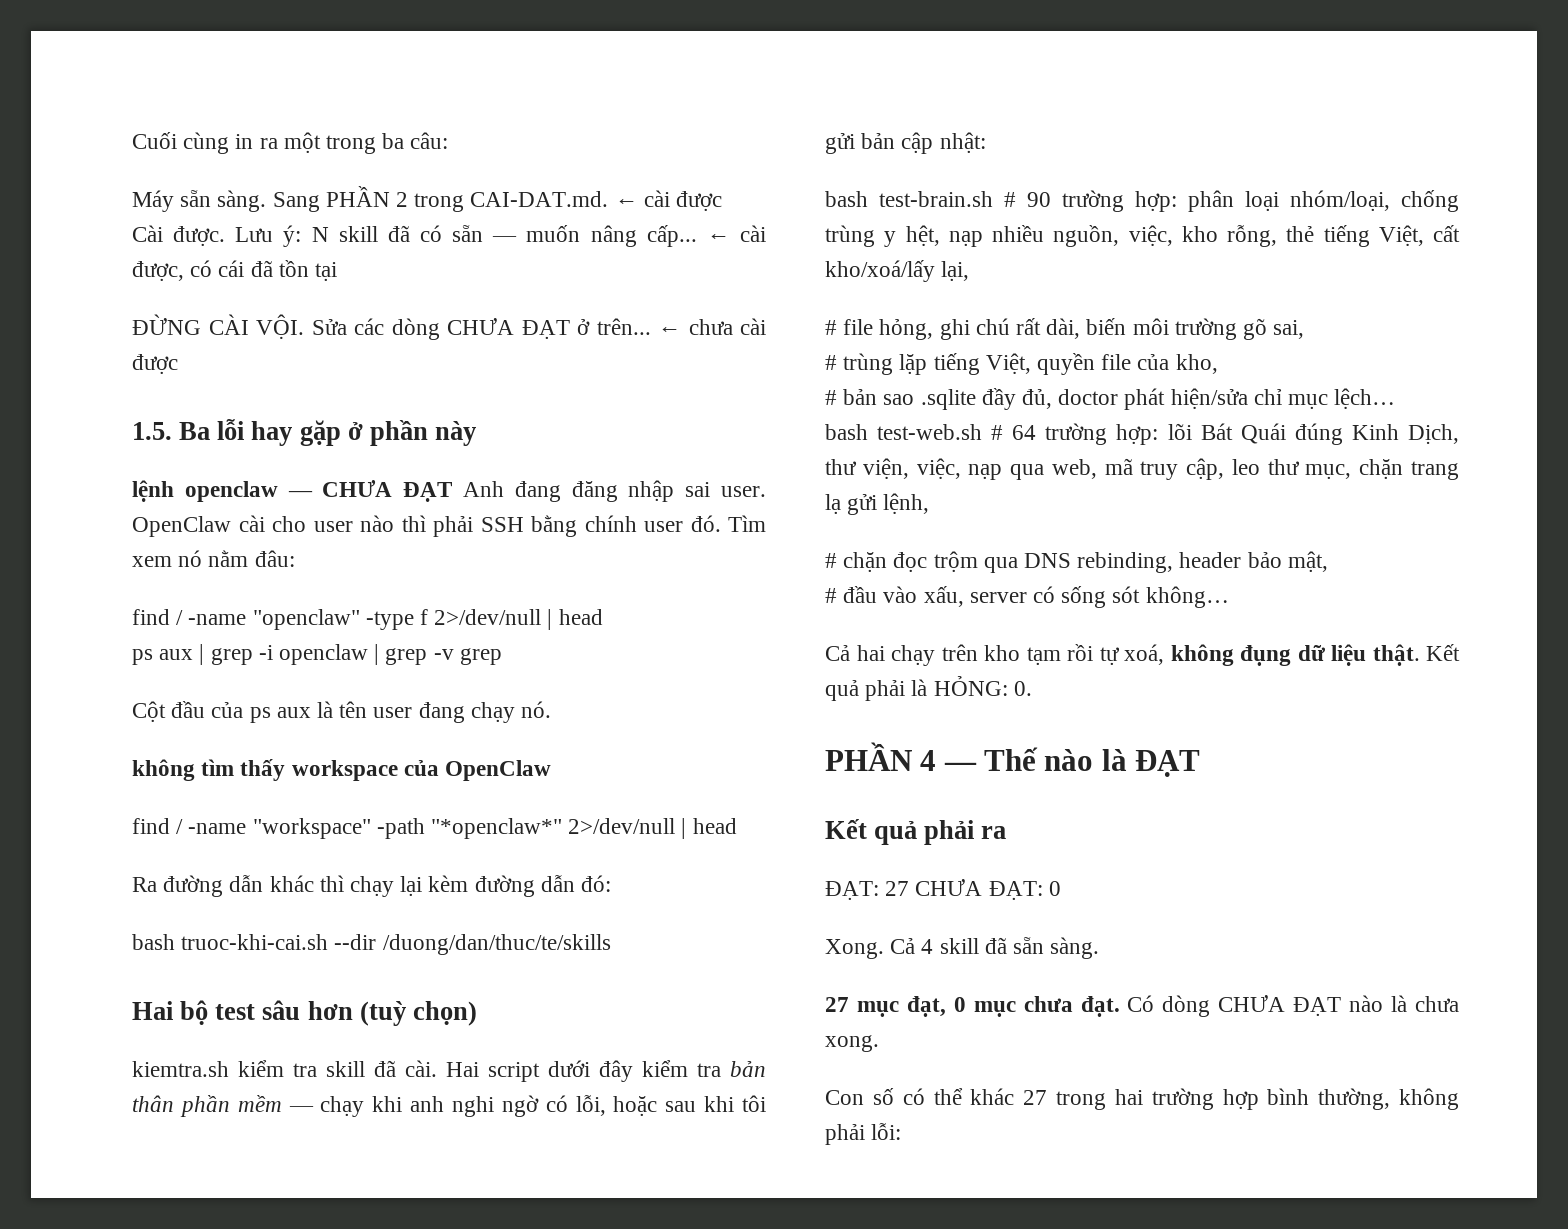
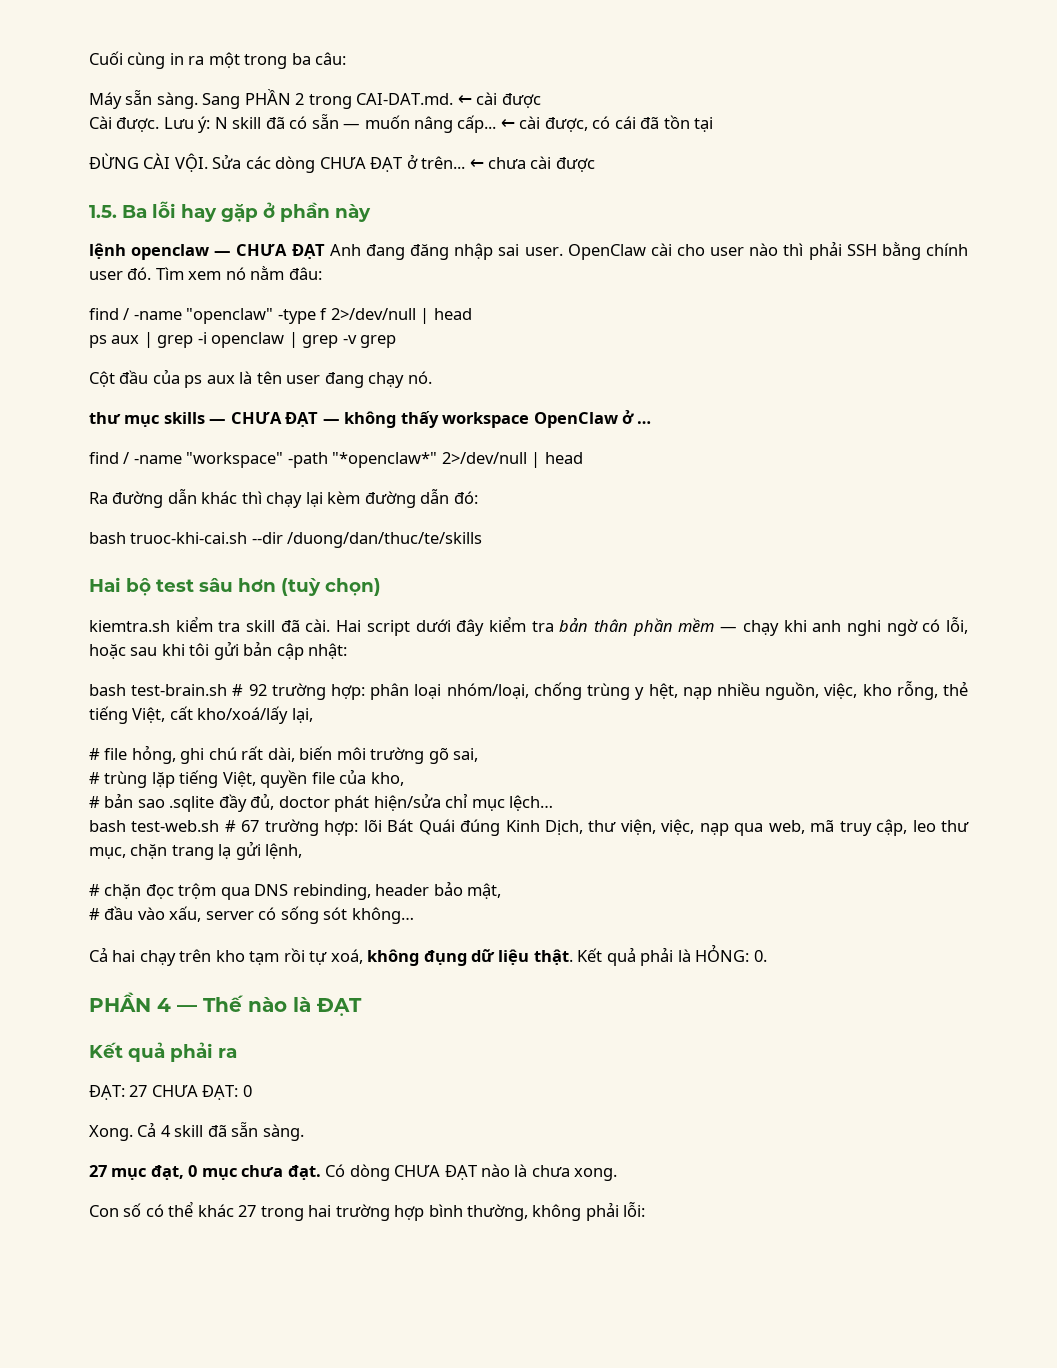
- không tìm thấy workspace của OpenClaw
+ thư mục skills — CHƯA ĐẠT — không thấy workspace OpenClaw ở …
- bash test-brain.sh # 90 trường hợp: phân loại nhóm/loại, chống trùng y hệt, nạp nhiều nguồn, việc, kho rỗng, thẻ tiếng Việt, cất kho/xoá/lấy lại,
+ bash test-brain.sh # 92 trường hợp: phân loại nhóm/loại, chống trùng y hệt, nạp nhiều nguồn, việc, kho rỗng, thẻ tiếng Việt, cất kho/xoá/lấy lại,
- bash test-web.sh # 64 trường hợp: lõi Bát Quái đúng Kinh Dịch, thư viện, việc, nạp qua web, mã truy cập, leo thư mục, chặn trang lạ gửi lệnh,
+ bash test-web.sh # 67 trường hợp: lõi Bát Quái đúng Kinh Dịch, thư viện, việc, nạp qua web, mã truy cập, leo thư mục, chặn trang lạ gửi lệnh,

